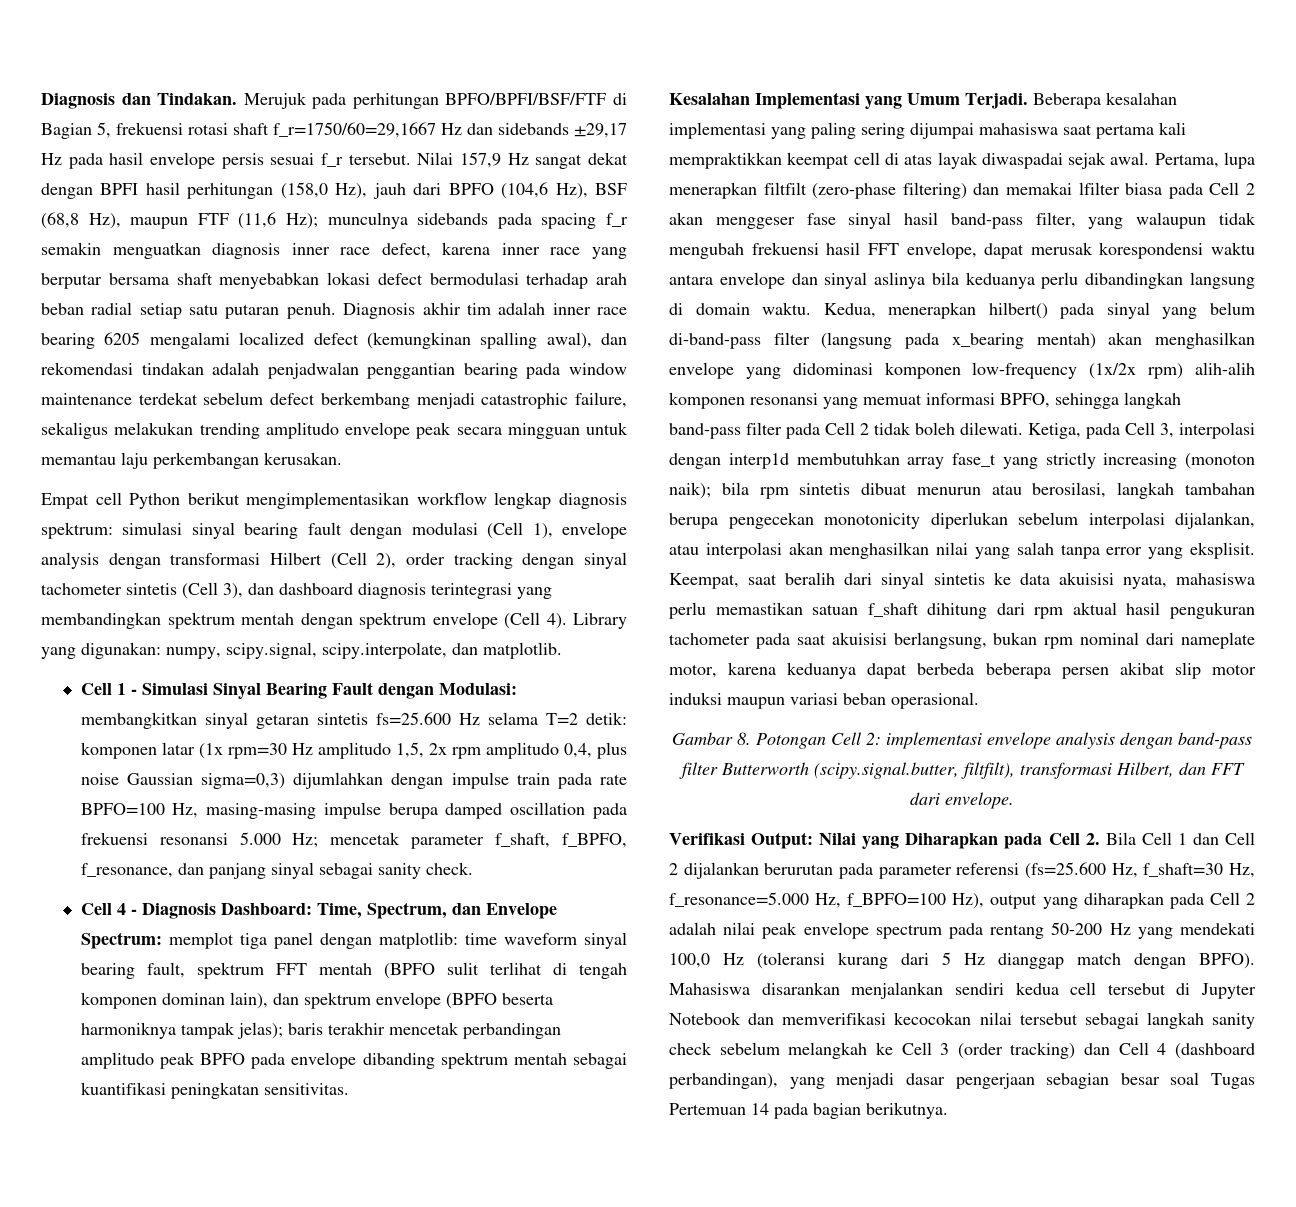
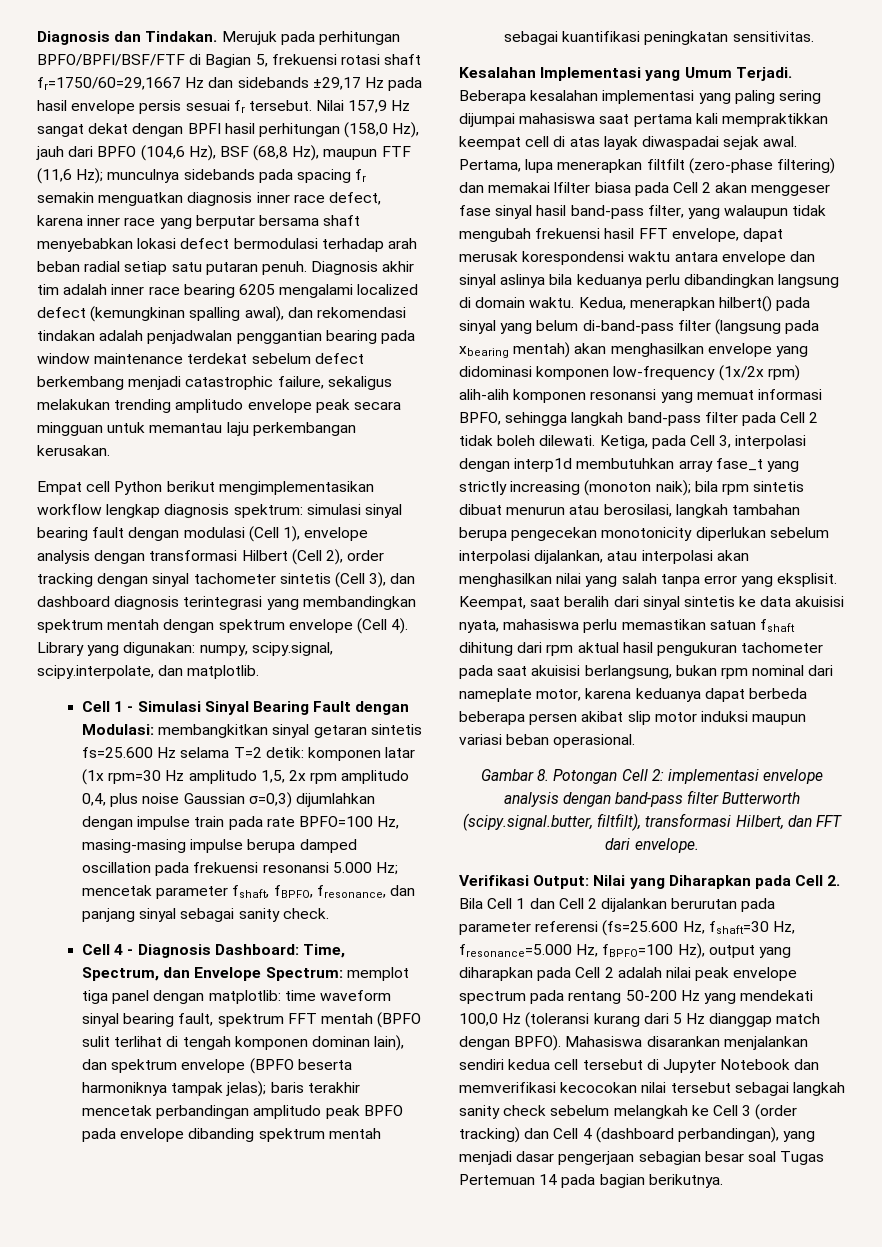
- Merujuk pada perhitungan BPFO/BPFI/BSF/FTF di Bagian 5, frekuensi rotasi shaft f_r=1750/60=29,1667 Hz dan sidebands ±29,17 Hz pada hasil envelope persis sesuai f_r tersebut.
+ Merujuk pada perhitungan BPFO/BPFI/BSF/FTF di Bagian 5, frekuensi rotasi shaft fr=1750/60=29,1667 Hz dan sidebands ±29,17 Hz pada hasil envelope persis sesuai fr tersebut.
- Nilai 157,9 Hz sangat dekat dengan BPFI hasil perhitungan (158,0 Hz), jauh dari BPFO (104,6 Hz), BSF (68,8 Hz), maupun FTF (11,6 Hz); munculnya sidebands pada spacing f_r semakin menguatkan diagnosis inner race defect, karena inner race yang berputar bersama shaft menyebabkan lokasi defect bermodulasi terhadap arah beban radial setiap satu putaran penuh.
+ Nilai 157,9 Hz sangat dekat dengan BPFI hasil perhitungan (158,0 Hz), jauh dari BPFO (104,6 Hz), BSF (68,8 Hz), maupun FTF (11,6 Hz); munculnya sidebands pada spacing fr semakin menguatkan diagnosis inner race defect, karena inner race yang berputar bersama shaft menyebabkan lokasi defect bermodulasi terhadap arah beban radial setiap satu putaran penuh.
- Cell 1 - Simulasi Sinyal Bearing Fault dengan Modulasi: membangkitkan sinyal getaran sintetis fs=25.600 Hz selama T=2 detik: komponen latar (1x rpm=30 Hz amplitudo 1,5, 2x rpm amplitudo 0,4, plus noise Gaussian sigma=0,3) dijumlahkan dengan impulse train pada rate BPFO=100 Hz, masing-masing impulse berupa damped oscillation pada frekuensi resonansi 5.000 Hz; mencetak parameter f_shaft, f_BPFO, f_resonance, dan panjang sinyal sebagai sanity check.
+ Cell 1 - Simulasi Sinyal Bearing Fault dengan Modulasi: membangkitkan sinyal getaran sintetis fs=25.600 Hz selama T=2 detik: komponen latar (1x rpm=30 Hz amplitudo 1,5, 2x rpm amplitudo 0,4, plus noise Gaussian σ=0,3) dijumlahkan dengan impulse train pada rate BPFO=100 Hz, masing-masing impulse berupa damped oscillation pada frekuensi resonansi 5.000 Hz; mencetak parameter fshaft, fBPFO, fresonance, dan panjang sinyal sebagai sanity check.
- Kedua, menerapkan hilbert() pada sinyal yang belum di-band-pass filter (langsung pada x_bearing mentah) akan menghasilkan envelope yang didominasi komponen low-frequency (1x/2x rpm) alih-alih komponen resonansi yang memuat informasi BPFO, sehingga langkah band-pass filter pada Cell 2 tidak boleh dilewati.
+ Kedua, menerapkan hilbert() pada sinyal yang belum di-band-pass filter (langsung pada xbearing mentah) akan menghasilkan envelope yang didominasi komponen low-frequency (1x/2x rpm) alih-alih komponen resonansi yang memuat informasi BPFO, sehingga langkah band-pass filter pada Cell 2 tidak boleh dilewati.
- Keempat, saat beralih dari sinyal sintetis ke data akuisisi nyata, mahasiswa perlu memastikan satuan f_shaft dihitung dari rpm aktual hasil pengukuran tachometer pada saat akuisisi berlangsung, bukan rpm nominal dari nameplate motor, karena keduanya dapat berbeda beberapa persen akibat slip motor induksi maupun variasi beban operasional.
+ Keempat, saat beralih dari sinyal sintetis ke data akuisisi nyata, mahasiswa perlu memastikan satuan fshaft dihitung dari rpm aktual hasil pengukuran tachometer pada saat akuisisi berlangsung, bukan rpm nominal dari nameplate motor, karena keduanya dapat berbeda beberapa persen akibat slip motor induksi maupun variasi beban operasional.
- Verifikasi Output: Nilai yang Diharapkan pada Cell 2. Bila Cell 1 dan Cell 2 dijalankan berurutan pada parameter referensi (fs=25.600 Hz, f_shaft=30 Hz, f_resonance=5.000 Hz, f_BPFO=100 Hz), output yang diharapkan pada Cell 2 adalah nilai peak envelope spectrum pada rentang 50-200 Hz yang mendekati 100,0 Hz (toleransi kurang dari 5 Hz dianggap match dengan BPFO).
+ Verifikasi Output: Nilai yang Diharapkan pada Cell 2. Bila Cell 1 dan Cell 2 dijalankan berurutan pada parameter referensi (fs=25.600 Hz, fshaft=30 Hz, fresonance=5.000 Hz, fBPFO=100 Hz), output yang diharapkan pada Cell 2 adalah nilai peak envelope spectrum pada rentang 50-200 Hz yang mendekati 100,0 Hz (toleransi kurang dari 5 Hz dianggap match dengan BPFO).

